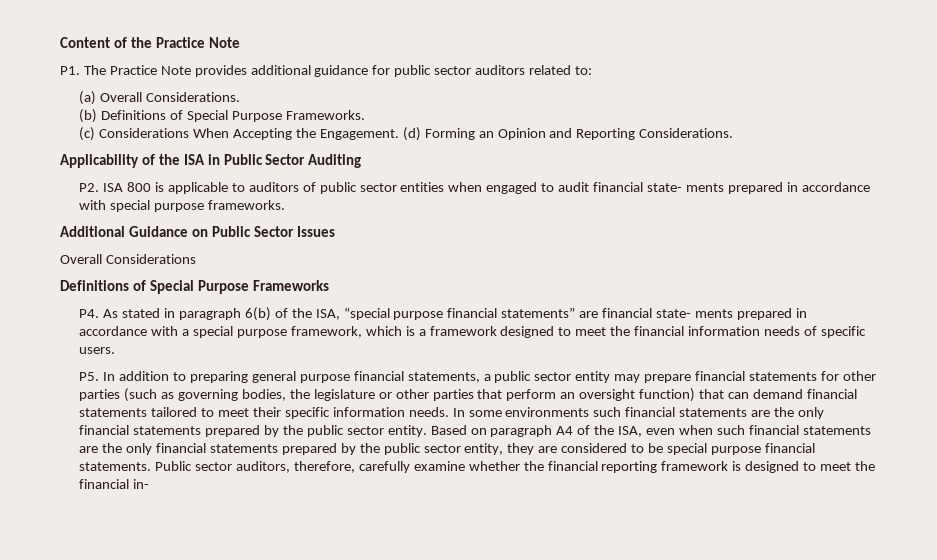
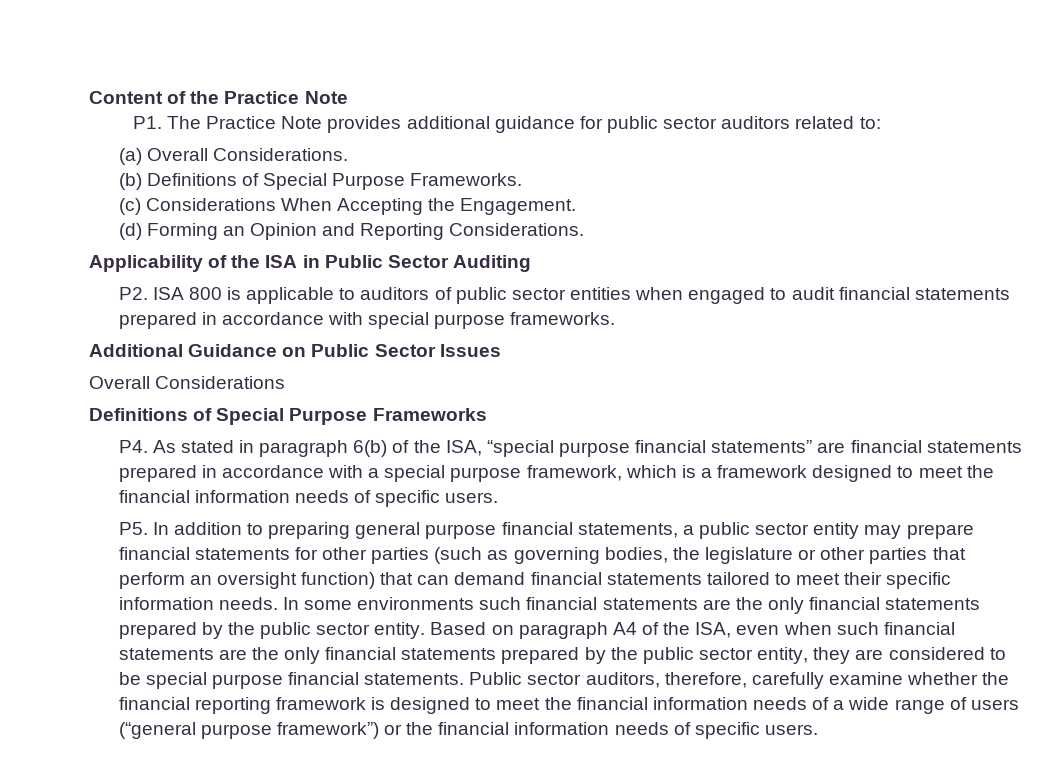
- (c) Considerations When Accepting the Engagement. (d) Forming an Opinion and Reporting Considerations.
+ (c) Considerations When Accepting the Engagement.
+ (d) Forming an Opinion and Reporting Considerations.
- P2. ISA 800 is applicable to auditors of public sector entities when engaged to audit financial state- ments prepared in accordance with special purpose frameworks.
+ P2. ISA 800 is applicable to auditors of public sector entities when engaged to audit financial statements prepared in accordance with special purpose frameworks.
- P4. As stated in paragraph 6(b) of the ISA, “special purpose financial statements” are financial state- ments prepared in accordance with a special purpose framework, which is a framework designed to meet the financial information needs of specific users.
+ P4. As stated in paragraph 6(b) of the ISA, “special purpose financial statements” are financial statements prepared in accordance with a special purpose framework, which is a framework designed to meet the financial information needs of specific users.
- Public sector auditors, therefore, carefully examine whether the financial reporting framework is designed to meet the financial in-
+ Public sector auditors, therefore, carefully examine whether the financial reporting framework is designed to meet the financial information needs of a wide range of users (“general purpose framework”) or the financial information needs of specific users.

